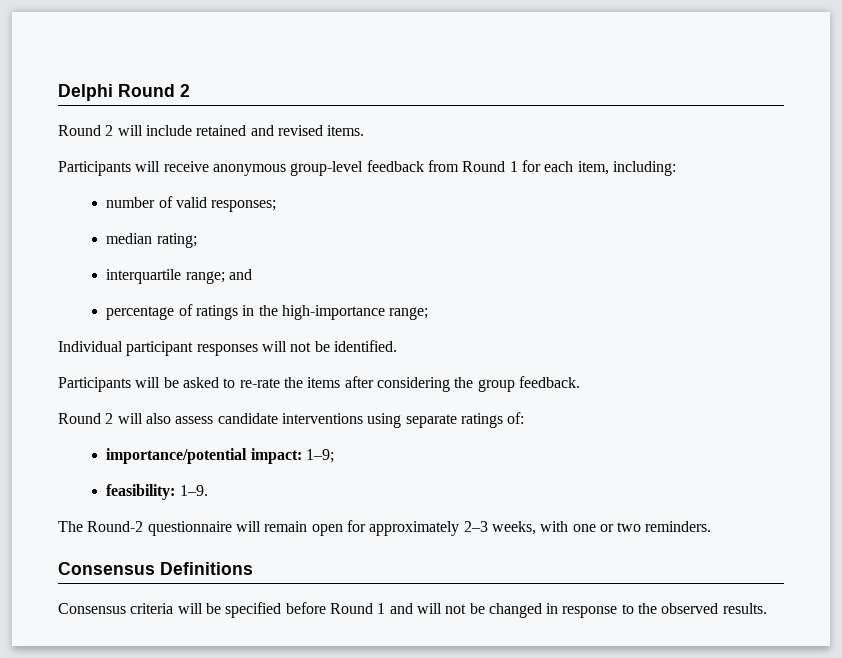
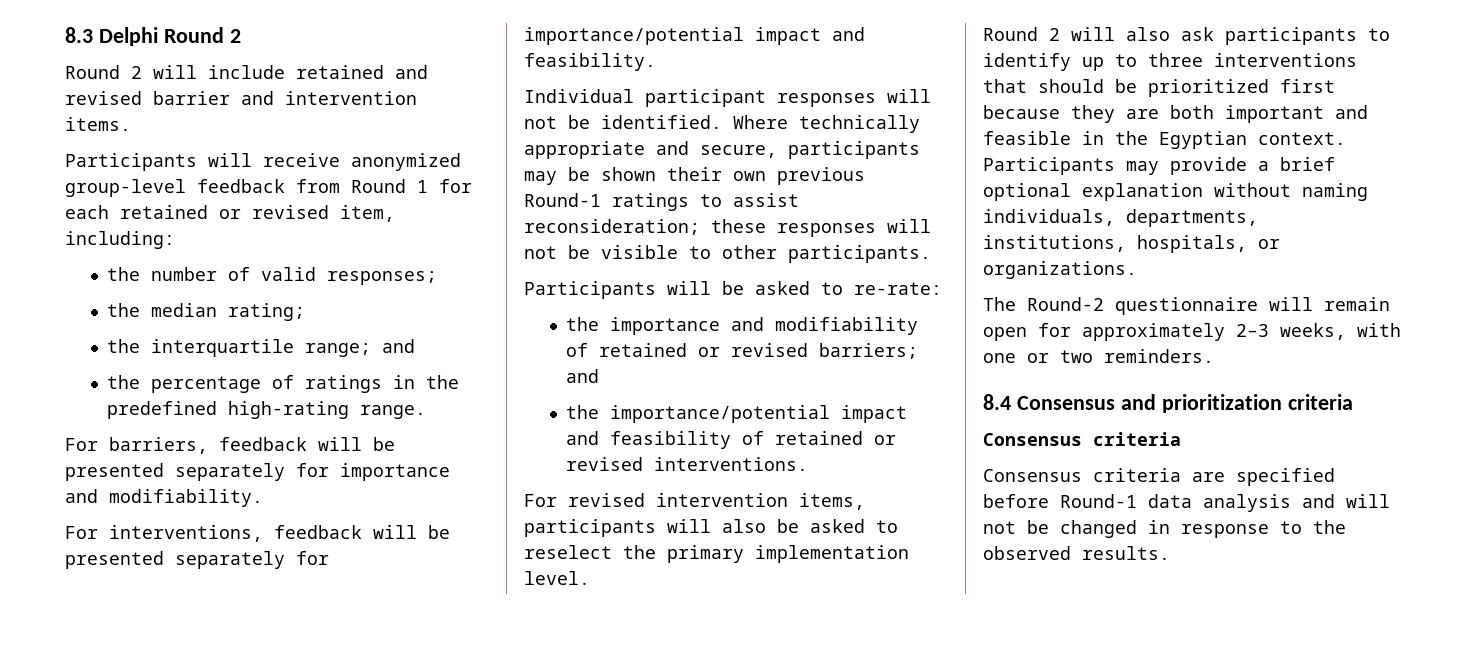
- Delphi Round 2
+ 8.3 Delphi Round 2
- Round 2 will include retained and revised items.
+ Round 2 will include retained and revised barrier and intervention items.
- Participants will receive anonymous group-level feedback from Round 1 for each item, including:
+ Participants will receive anonymized group-level feedback from Round 1 for each retained or revised item, including:
- number of valid responses;
+ the number of valid responses;
- median rating;
+ the median rating;
- interquartile range; and
+ the interquartile range; and
- percentage of ratings in the high-importance range;
+ the percentage of ratings in the predefined high-rating range.
+ For barriers, feedback will be presented separately for importance and modifiability.
+ For interventions, feedback will be presented separately for importance/potential impact and feasibility.
+ Where technically appropriate and secure, participants may be shown their own previous Round-1 ratings to assist reconsideration; these responses will not be visible to other participants.
- Participants will be asked to re-rate the items after considering the group feedback.
- Round 2 will also assess candidate interventions using separate ratings of:
- importance/potential impact: 1–9;
- feasibility: 1–9.
+ Participants will be asked to re-rate:
+ the importance and modifiability of retained or revised barriers; and
+ the importance/potential impact and feasibility of retained or revised interventions.
+ For revised intervention items, participants will also be asked to reselect the primary implementation level.
+ Round 2 will also ask participants to identify up to three interventions that should be prioritized first because they are both important and feasible in the Egyptian context. Participants may provide a brief optional explanation without naming individuals, departments, institutions, hospitals, or organizations.
- Consensus Definitions
- Consensus criteria will be specified before Round 1 and will not be changed in response to the observed results.
+ 8.4 Consensus and prioritization criteria
+ Consensus criteria
+ Consensus criteria are specified before Round-1 data analysis and will not be changed in response to the observed results.

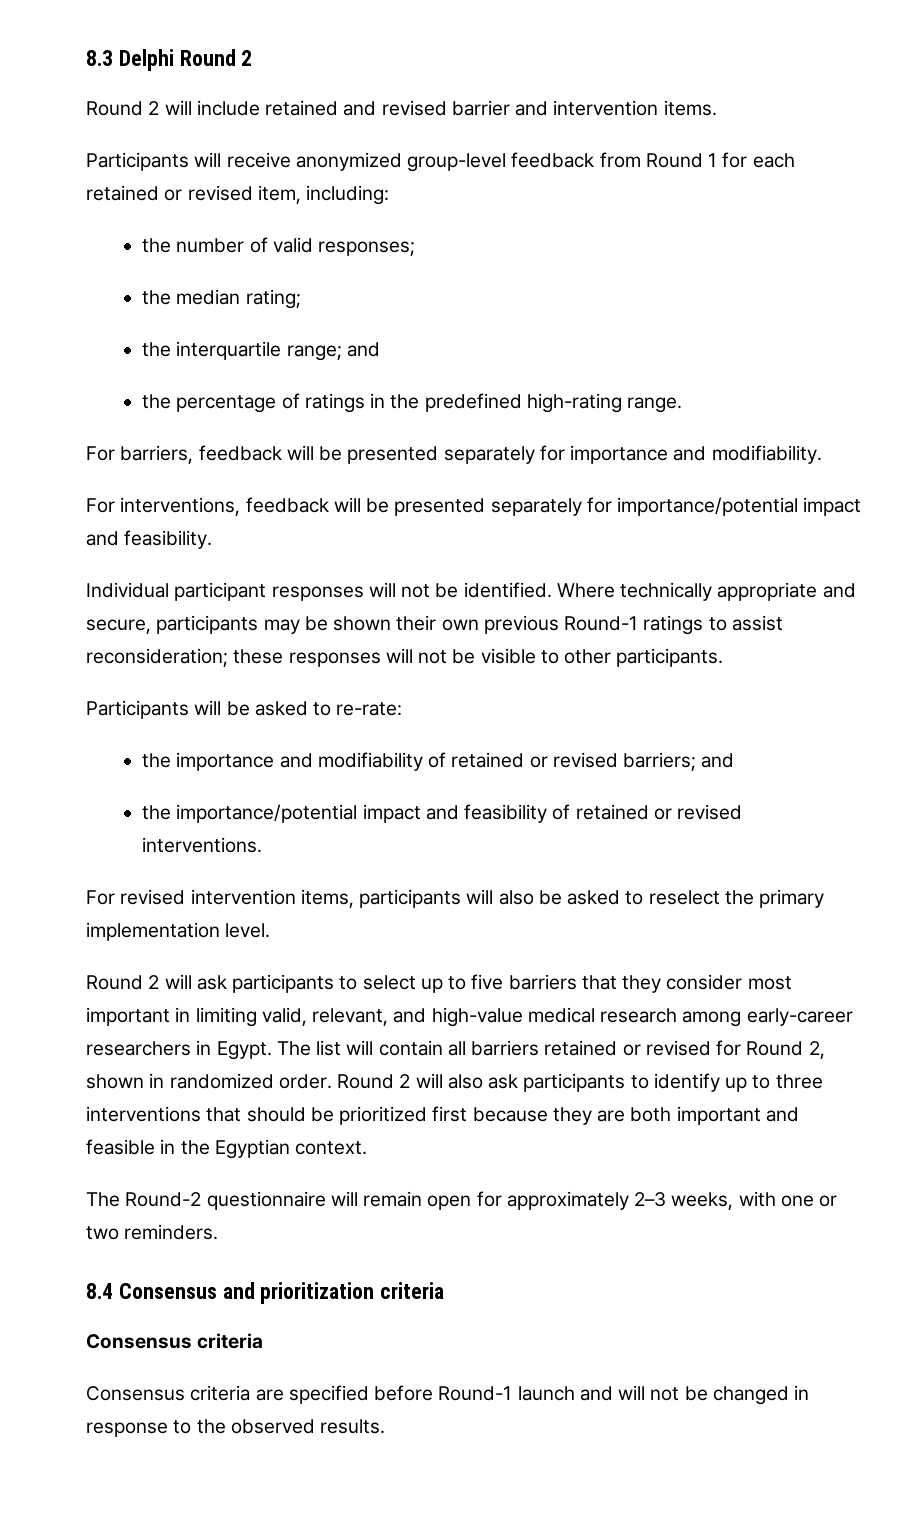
- Round 2 will also ask participants to identify up to three interventions that should be prioritized first because they are both important and feasible in the Egyptian context. Participants may provide a brief optional explanation without naming individuals, departments, institutions, hospitals, or organizations.
+ Round 2 will ask participants to select up to five barriers that they consider most important in limiting valid, relevant, and high-value medical research among early-career researchers in Egypt. The list will contain all barriers retained or revised for Round 2, shown in randomized order. Round 2 will also ask participants to identify up to three interventions that should be prioritized first because they are both important and feasible in the Egyptian context.
- Consensus criteria are specified before Round-1 data analysis and will not be changed in response to the observed results.
+ Consensus criteria are specified before Round-1 launch and will not be changed in response to the observed results.

